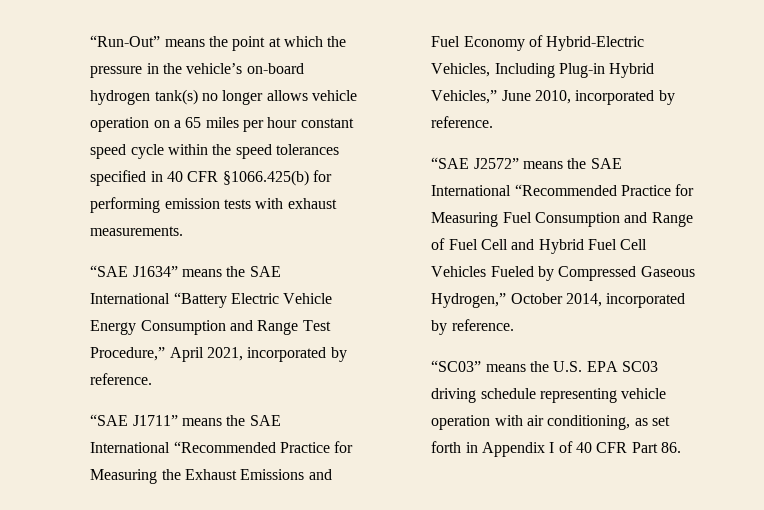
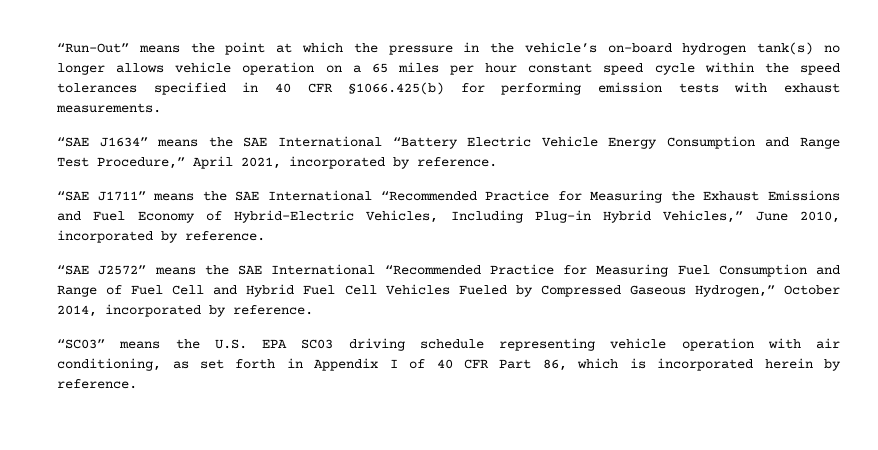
- “SC03” means the U.S. EPA SC03 driving schedule representing vehicle operation with air conditioning, as set forth in Appendix I of 40 CFR Part 86.
+ “SC03” means the U.S. EPA SC03 driving schedule representing vehicle operation with air conditioning, as set forth in Appendix I of 40 CFR Part 86, which is incorporated herein by reference.

